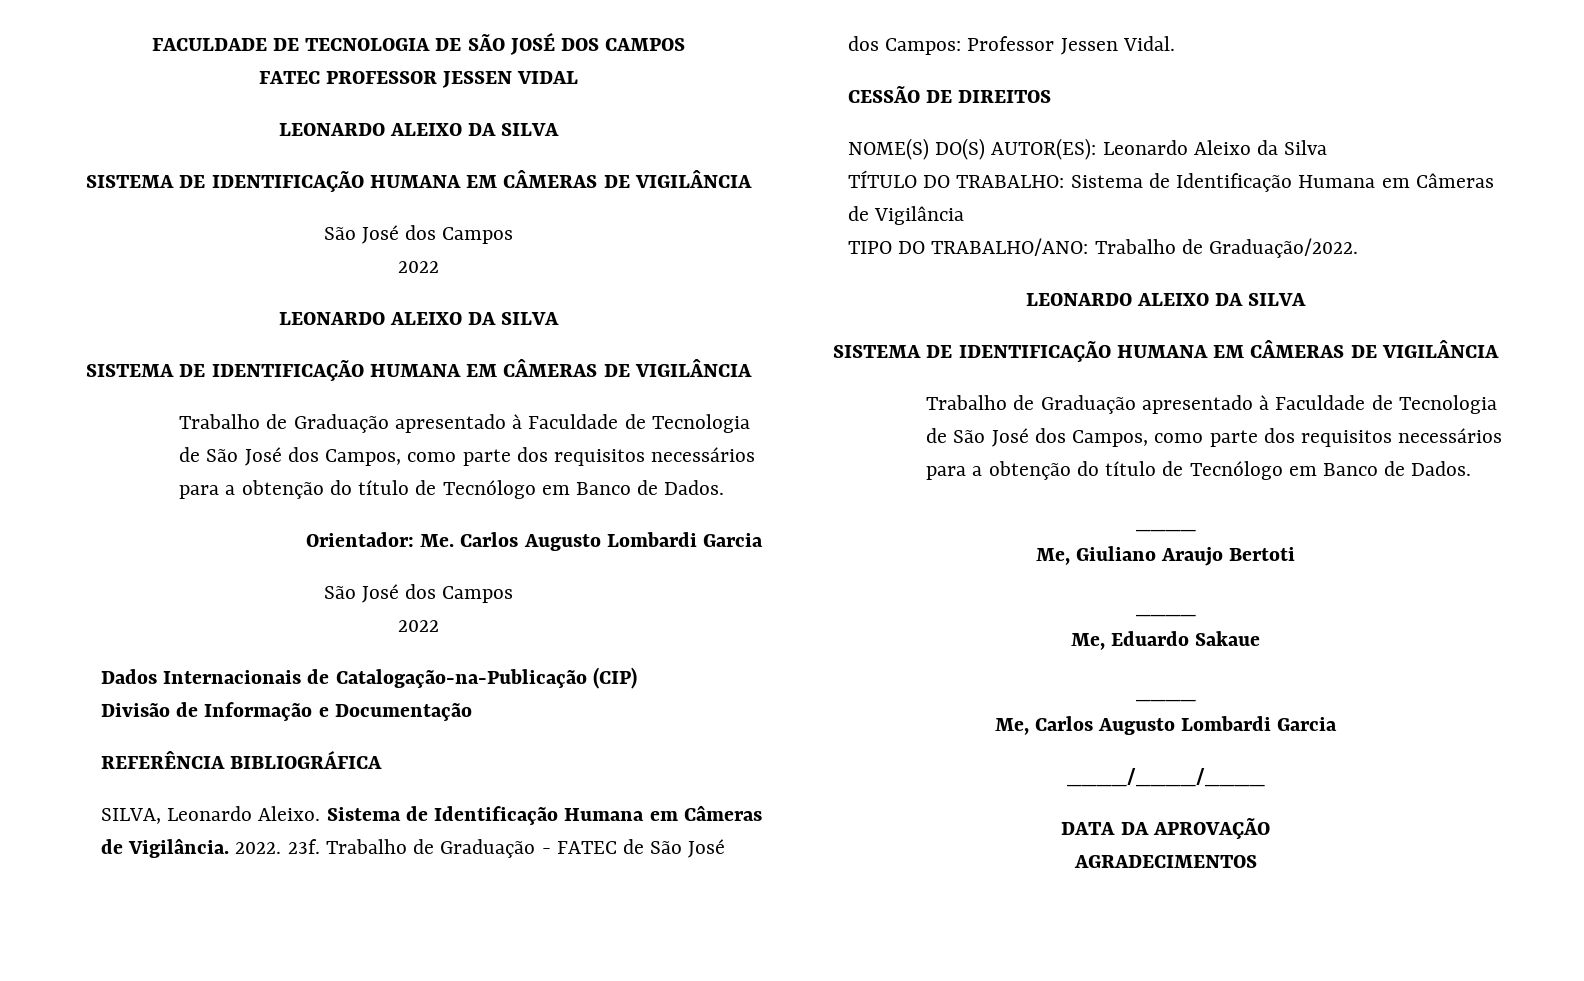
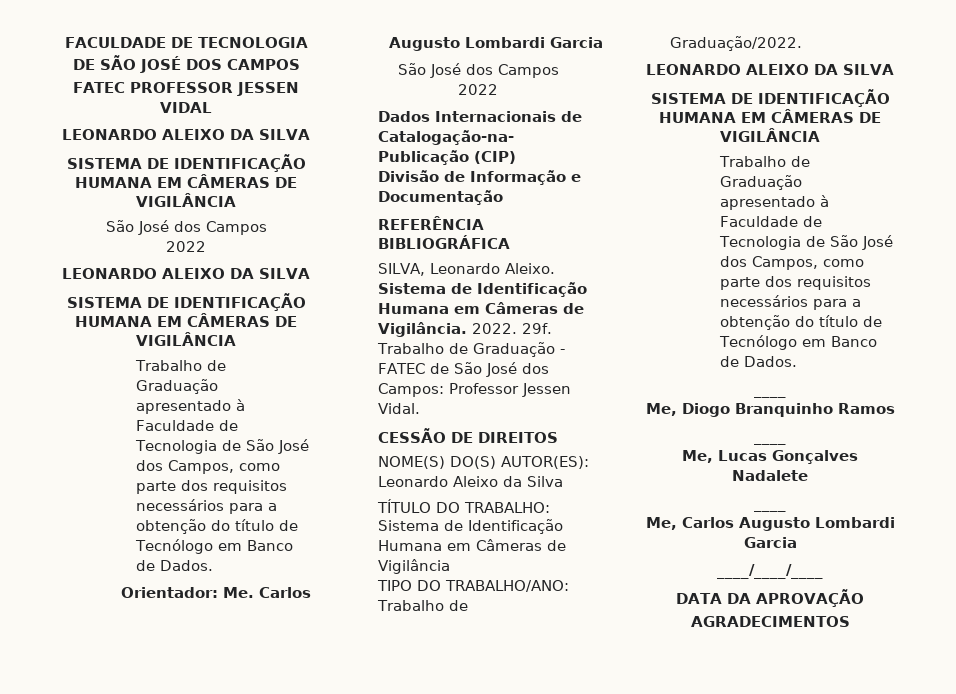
- 23f.
+ 29f.
- Me, Giuliano Araujo Bertoti
+ Me, Diogo Branquinho Ramos
  ____
- Me, Eduardo Sakaue
+ Me, Lucas Gonçalves Nadalete

